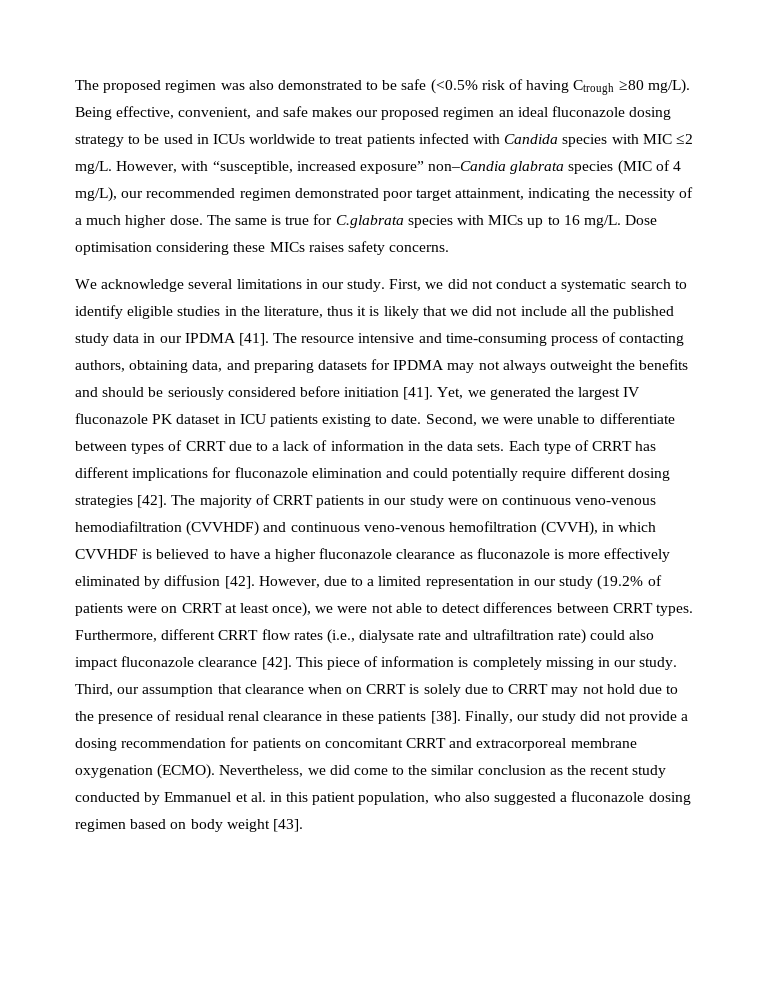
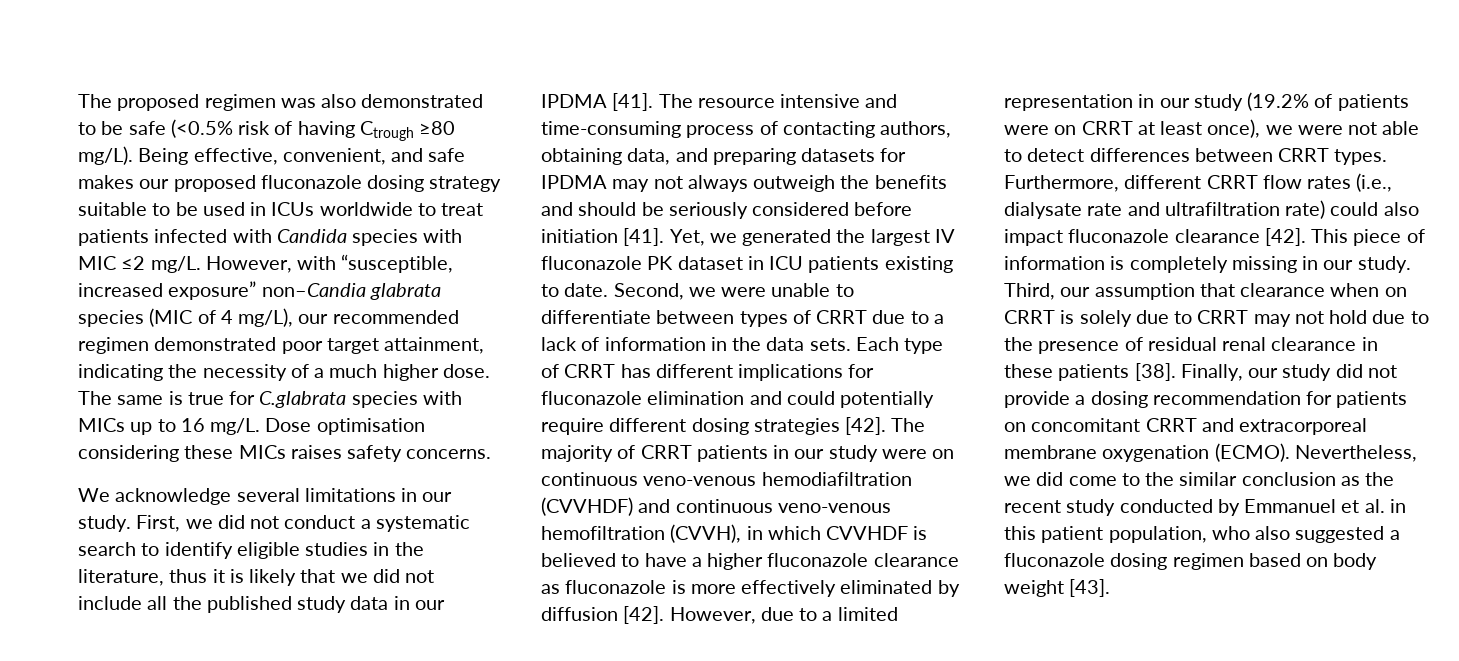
- Being effective, convenient, and safe makes our proposed regimen an ideal fluconazole dosing strategy to be used in ICUs worldwide to treat patients infected with Candida species with MIC ≤2 mg/L.
+ Being effective, convenient, and safe makes our proposed fluconazole dosing strategy suitable to be used in ICUs worldwide to treat patients infected with Candida species with MIC ≤2 mg/L.
- The resource intensive and time-consuming process of contacting authors, obtaining data, and preparing datasets for IPDMA may not always outweight the benefits and should be seriously considered before initiation [41].
+ The resource intensive and time-consuming process of contacting authors, obtaining data, and preparing datasets for IPDMA may not always outweigh the benefits and should be seriously considered before initiation [41].

